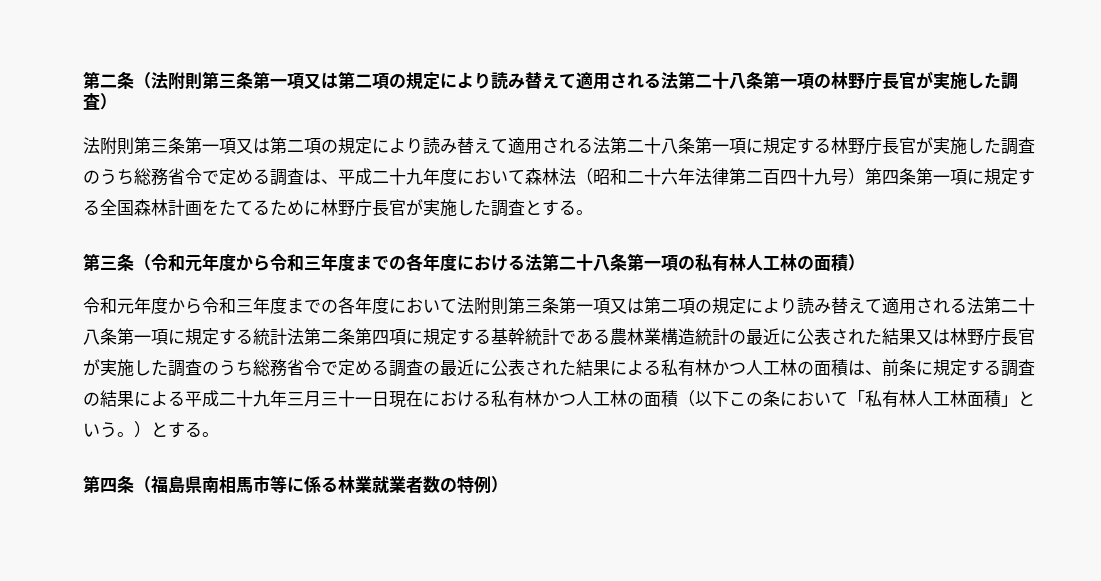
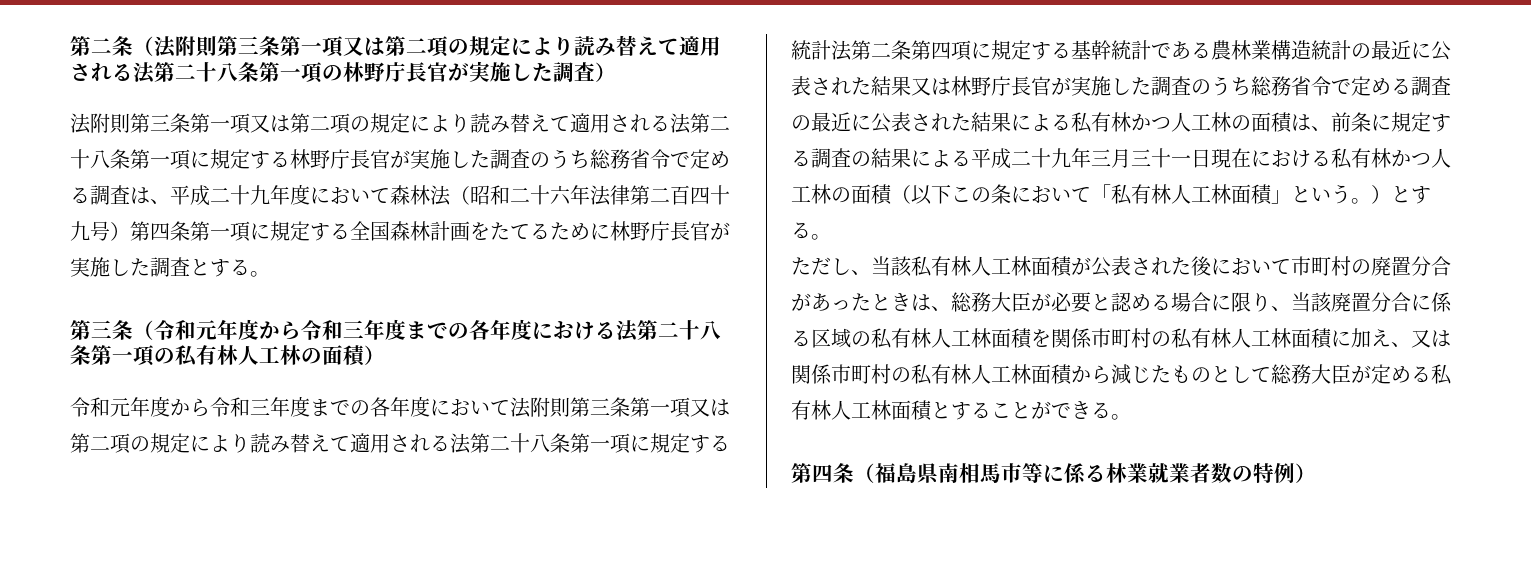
+ ただし、当該私有林人工林面積が公表された後において市町村の廃置分合があったときは、総務大臣が必要と認める場合に限り、当該廃置分合に係る区域の私有林人工林面積を関係市町村の私有林人工林面積に加え、又は関係市町村の私有林人工林面積から減じたものとして総務大臣が定める私有林人工林面積とすることができる。

